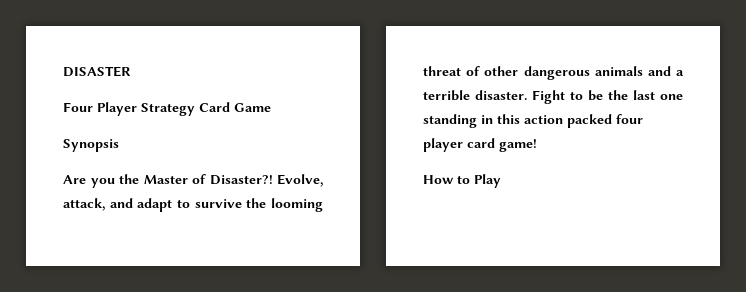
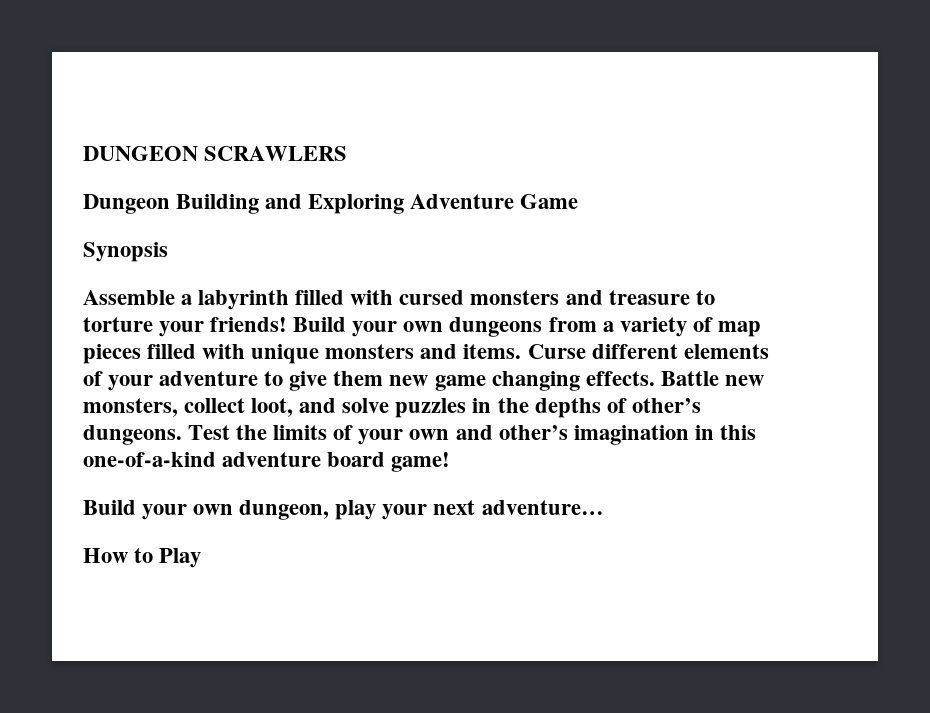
- DISASTER
- Four Player Strategy Card Game
+ DUNGEON SCRAWLERS
+ Dungeon Building and Exploring Adventure Game
  Synopsis
- Are you the Master of Disaster?! Evolve, attack, and adapt to survive the looming threat of other dangerous animals and a terrible disaster. Fight to be the last one standing in this action packed four player card game!
+ Assemble a labyrinth filled with cursed monsters and treasure to torture your friends! Build your own dungeons from a variety of map pieces filled with unique monsters and items. Curse different elements of your adventure to give them new game changing effects. Battle new monsters, collect loot, and solve puzzles in the depths of other’s dungeons. Test the limits of your own and other’s imagination in this one-of-a-kind adventure board game!
+ Build your own dungeon, play your next adventure…

